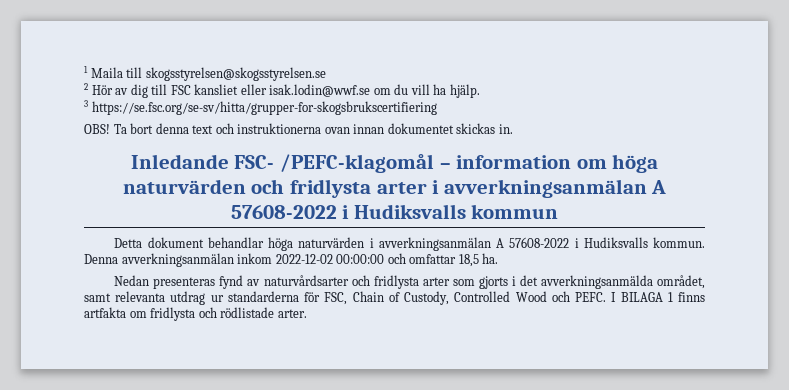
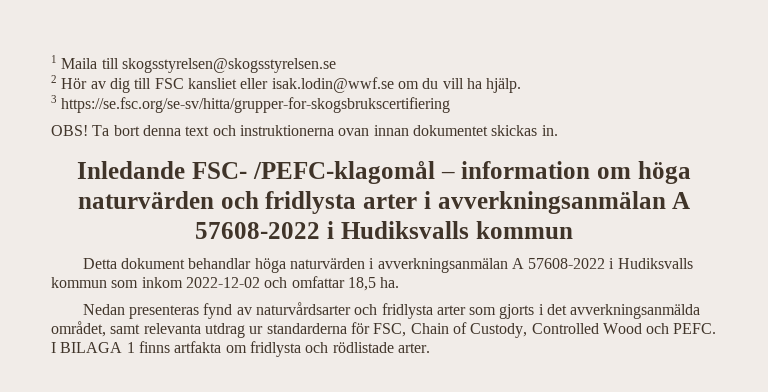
- Detta dokument behandlar höga naturvärden i avverkningsanmälan A 57608-2022 i Hudiksvalls kommun. Denna avverkningsanmälan inkom 2022-12-02 00:00:00 och omfattar 18,5 ha.
+ Detta dokument behandlar höga naturvärden i avverkningsanmälan A 57608-2022 i Hudiksvalls kommun som inkom 2022-12-02 och omfattar 18,5 ha.

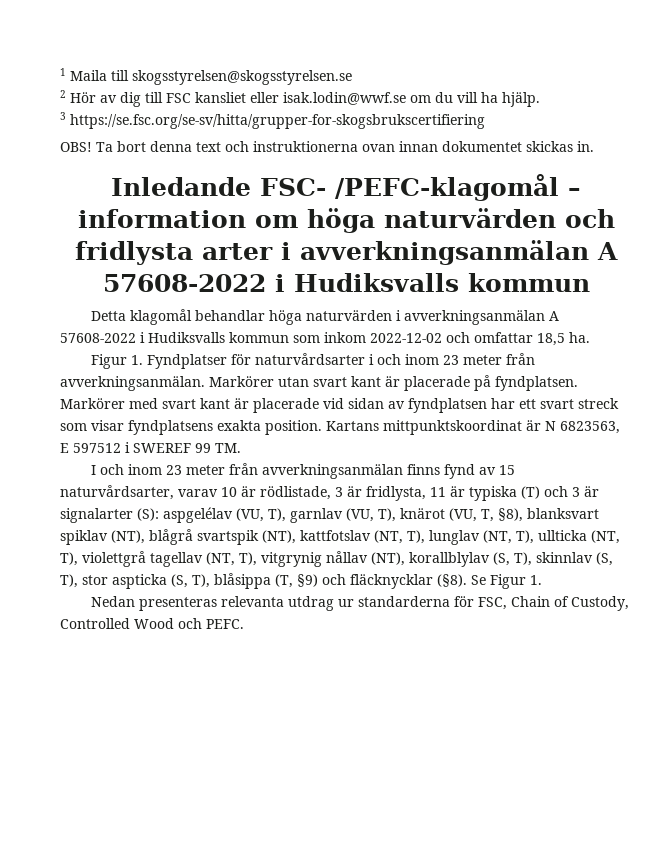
- Detta dokument behandlar höga naturvärden i avverkningsanmälan A 57608-2022 i Hudiksvalls kommun som inkom 2022-12-02 och omfattar 18,5 ha.
+ Detta klagomål behandlar höga naturvärden i avverkningsanmälan A 57608-2022 i Hudiksvalls kommun som inkom 2022-12-02 och omfattar 18,5 ha.
- Nedan presenteras fynd av naturvårdsarter och fridlysta arter som gjorts i det avverkningsanmälda området, samt relevanta utdrag ur standarderna för FSC, Chain of Custody, Controlled Wood och PEFC. I BILAGA 1 finns artfakta om fridlysta och rödlistade arter.
+ Figur 1. Fyndplatser för naturvårdsarter i och inom 23 meter från avverkningsanmälan. Markörer utan svart kant är placerade på fyndplatsen. Markörer med svart kant är placerade vid sidan av fyndplatsen har ett svart streck som visar fyndplatsens exakta position. Kartans mittpunktskoordinat är N 6823563, E 597512 i SWEREF 99 TM.
+ I och inom 23 meter från avverkningsanmälan finns fynd av 15 naturvårdsarter, varav 10 är rödlistade, 3 är fridlysta, 11 är typiska (T) och 3 är signalarter (S): aspgelélav (VU, T), garnlav (VU, T), knärot (VU, T, §8), blanksvart spiklav (NT), blågrå svartspik (NT), kattfotslav (NT, T), lunglav (NT, T), ullticka (NT, T), violettgrå tagellav (NT, T), vitgrynig nållav (NT), korallblylav (S, T), skinnlav (S, T), stor aspticka (S, T), blåsippa (T, §9) och fläcknycklar (§8). Se Figur 1.
+ Nedan presenteras relevanta utdrag ur standarderna för FSC, Chain of Custody, Controlled Wood och PEFC.

